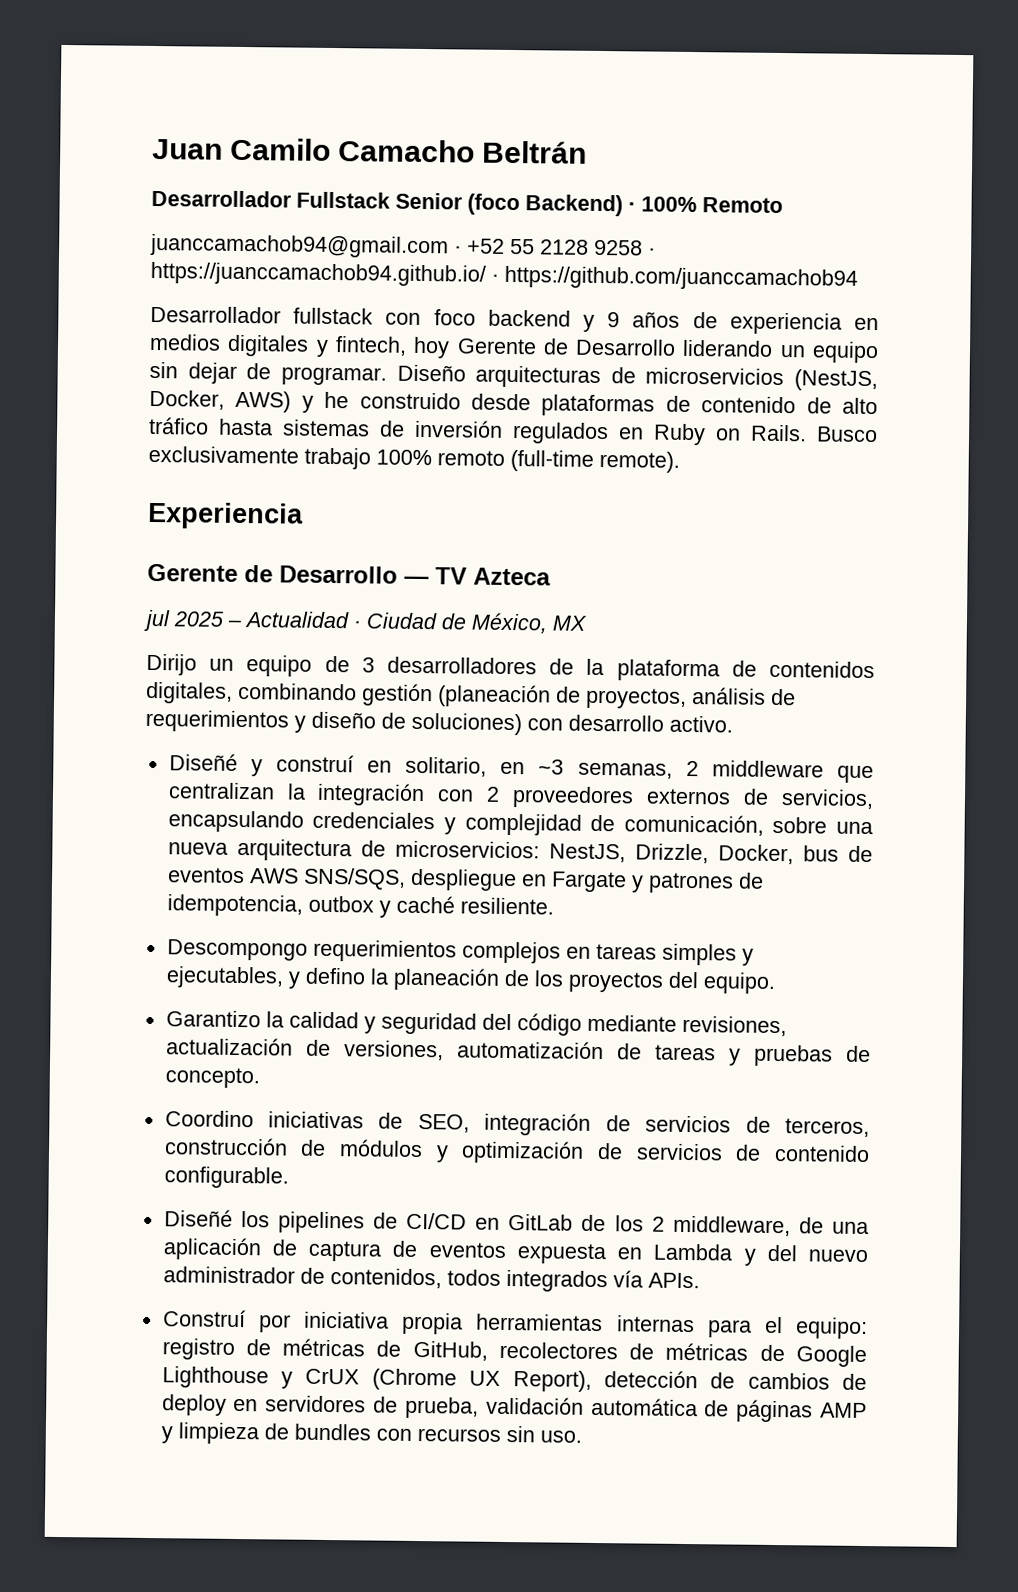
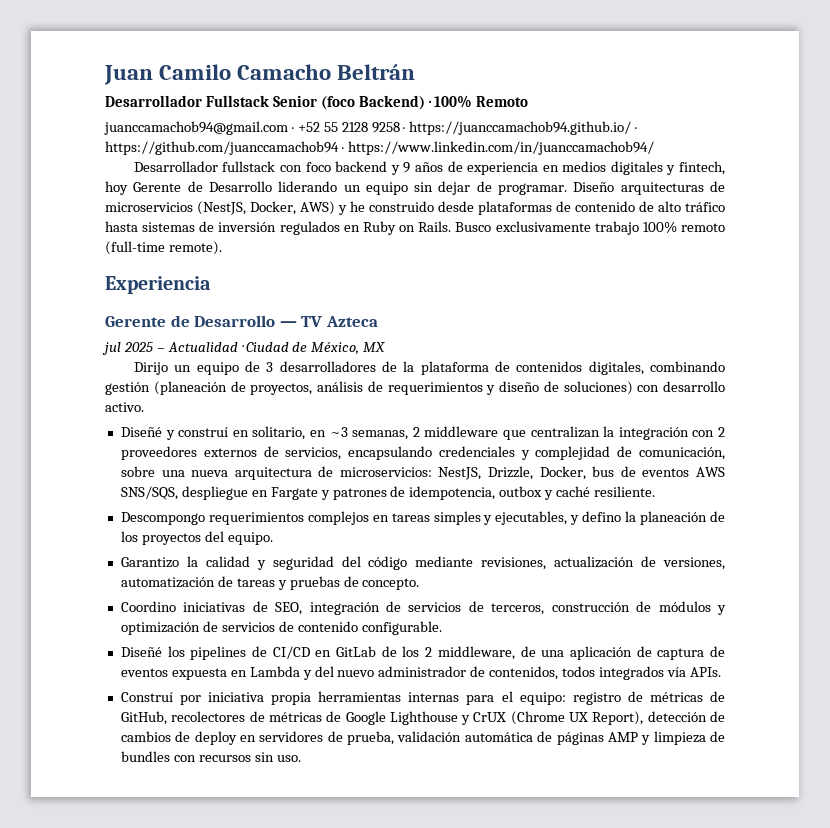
- juanccamachob94@gmail.com · +52 55 2128 9258 · https://juanccamachob94.github.io/ · https://github.com/juanccamachob94
+ juanccamachob94@gmail.com · +52 55 2128 9258 · https://juanccamachob94.github.io/ · https://github.com/juanccamachob94 · https://www.linkedin.com/in/juanccamachob94/

